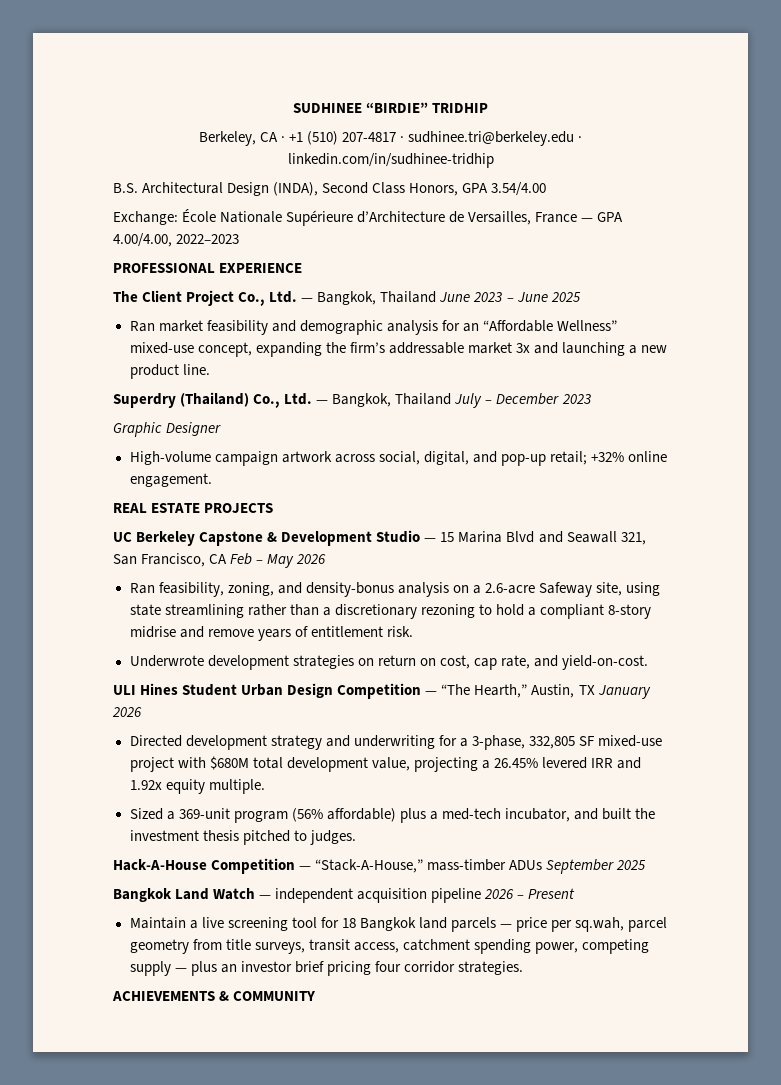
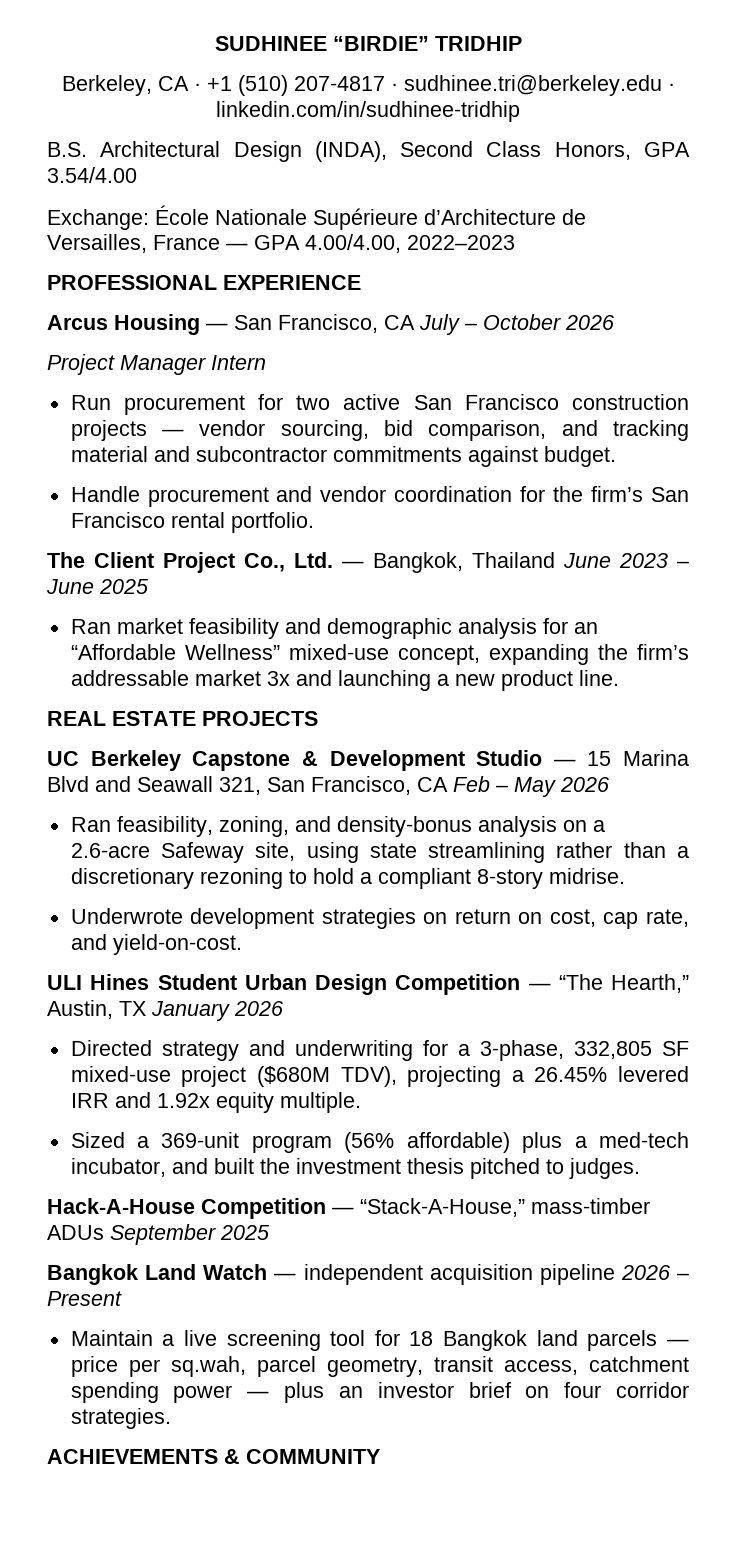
+ Arcus Housing — San Francisco, CA July – October 2026
+ Project Manager Intern
+ Run procurement for two active San Francisco construction projects — vendor sourcing, bid comparison, and tracking material and subcontractor commitments against budget.
+ Handle procurement and vendor coordination for the firm’s San Francisco rental portfolio.
- Superdry (Thailand) Co., Ltd. — Bangkok, Thailand July – December 2023
- Graphic Designer
- High-volume campaign artwork across social, digital, and pop-up retail; +32% online engagement.
- Ran feasibility, zoning, and density-bonus analysis on a 2.6-acre Safeway site, using state streamlining rather than a discretionary rezoning to hold a compliant 8-story midrise and remove years of entitlement risk.
+ Ran feasibility, zoning, and density-bonus analysis on a 2.6-acre Safeway site, using state streamlining rather than a discretionary rezoning to hold a compliant 8-story midrise.
- Directed development strategy and underwriting for a 3-phase, 332,805 SF mixed-use project with $680M total development value, projecting a 26.45% levered IRR and 1.92x equity multiple.
+ Directed strategy and underwriting for a 3-phase, 332,805 SF mixed-use project ($680M TDV), projecting a 26.45% levered IRR and 1.92x equity multiple.
- Maintain a live screening tool for 18 Bangkok land parcels — price per sq.wah, parcel geometry from title surveys, transit access, catchment spending power, competing supply — plus an investor brief pricing four corridor strategies.
+ Maintain a live screening tool for 18 Bangkok land parcels — price per sq.wah, parcel geometry, transit access, catchment spending power — plus an investor brief on four corridor strategies.

